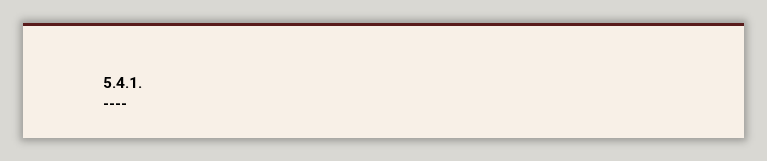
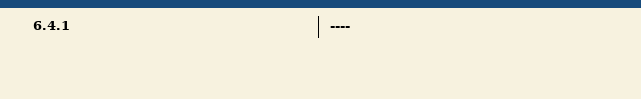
- 5.4.1.
+ 6.4.1

